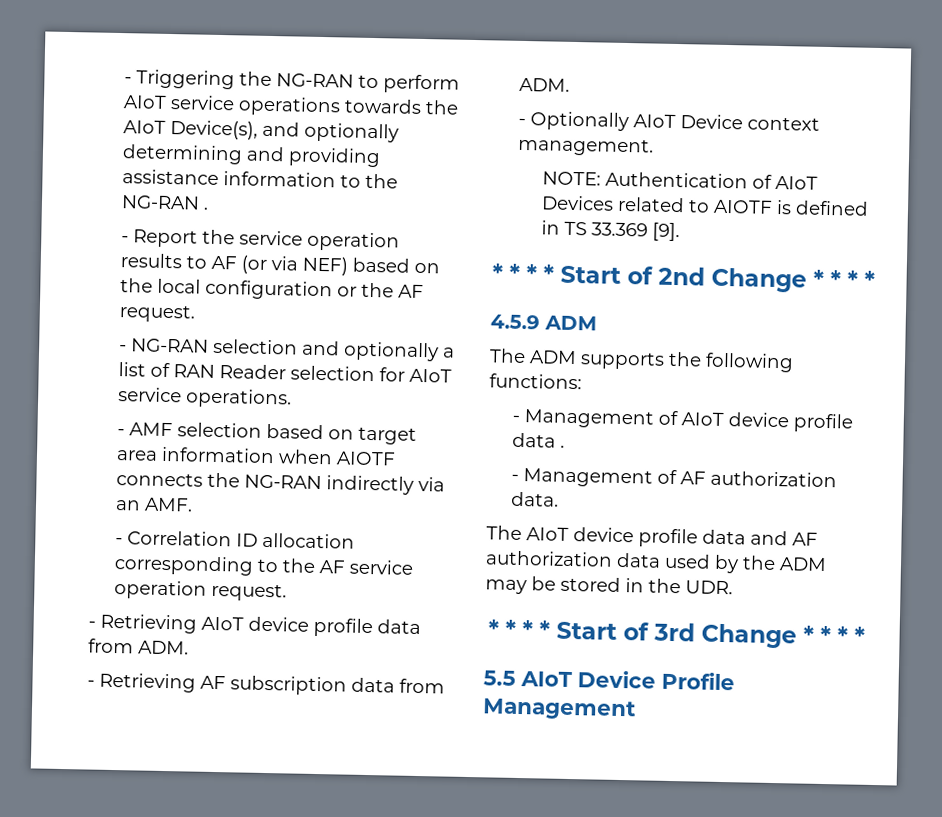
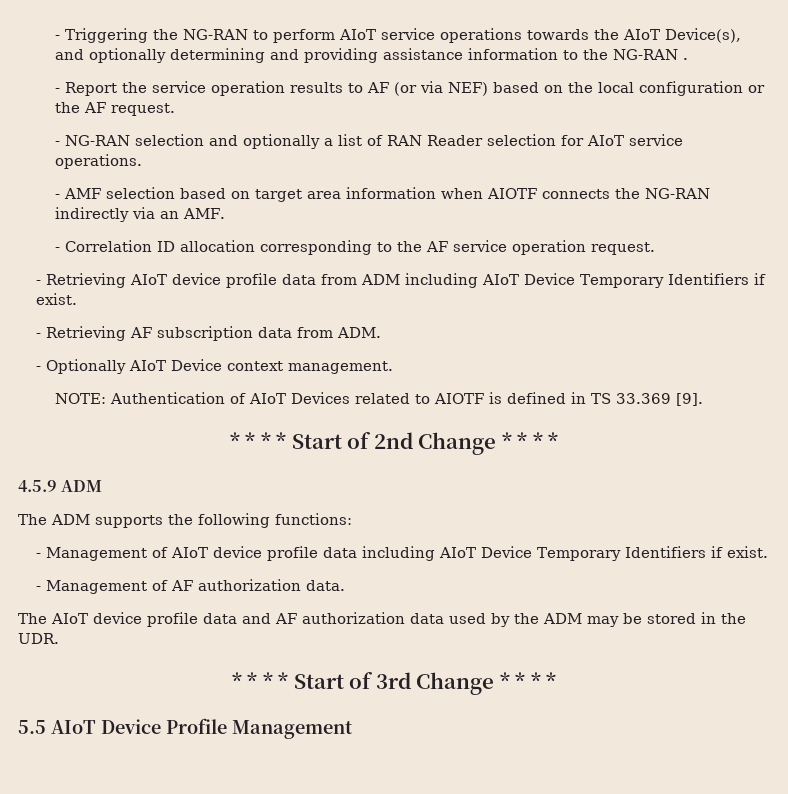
- - Retrieving AIoT device profile data from ADM.
+ - Retrieving AIoT device profile data from ADM including AIoT Device Temporary Identifiers if exist.
- - Management of AIoT device profile data .
+ - Management of AIoT device profile data including AIoT Device Temporary Identifiers if exist.

